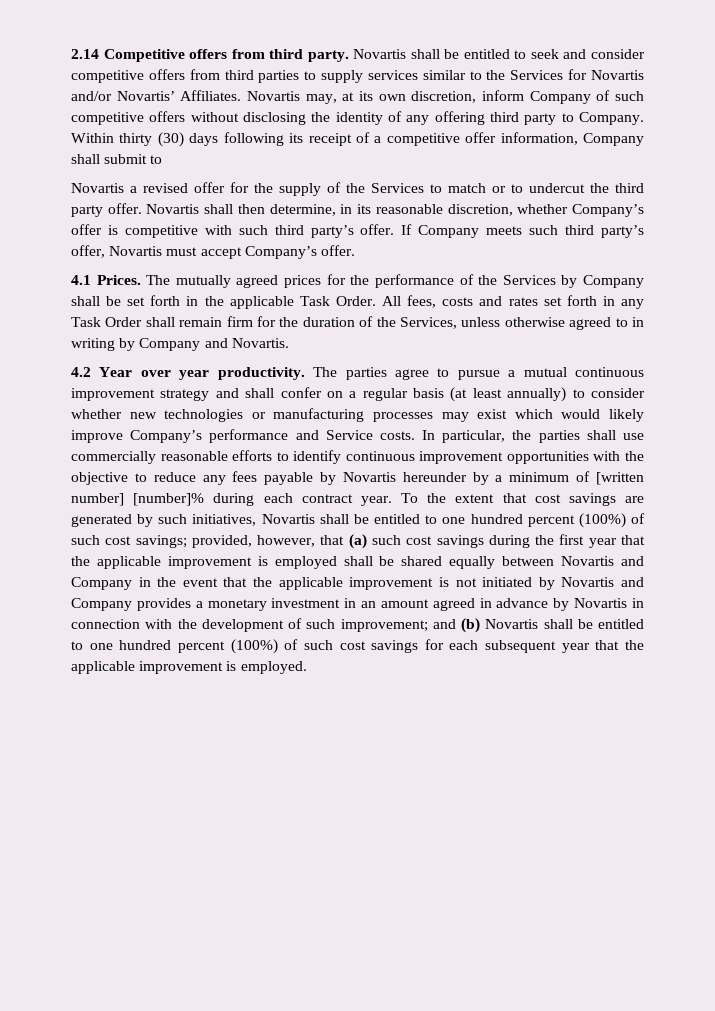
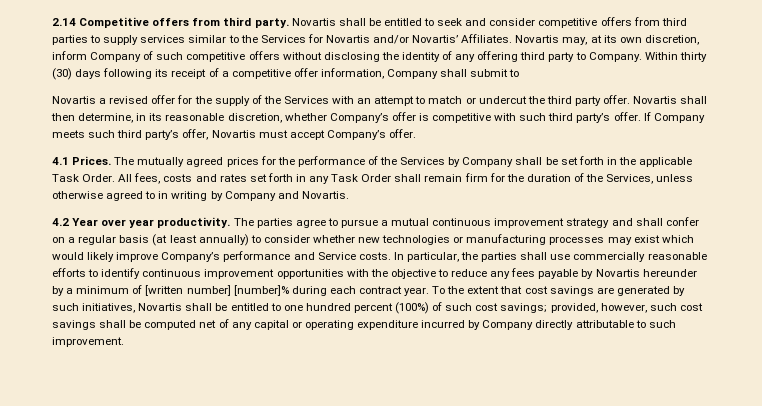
- Novartis a revised offer for the supply of the Services to match or to undercut the third party offer.
+ Novartis a revised offer for the supply of the Services with an attempt to match or undercut the third party offer.
- To the extent that cost savings are generated by such initiatives, Novartis shall be entitled to one hundred percent (100%) of such cost savings; provided, however, that (a) such cost savings during the first year that the applicable improvement is employed shall be shared equally between Novartis and Company in the event that the applicable improvement is not initiated by Novartis and Company provides a monetary investment in an amount agreed in advance by Novartis in connection with the development of such improvement; and (b) Novartis shall be entitled to one hundred percent (100%) of such cost savings for each subsequent year that the applicable improvement is employed.
+ To the extent that cost savings are generated by such initiatives, Novartis shall be entitled to one hundred percent (100%) of such cost savings; provided, however, such cost savings shall be computed net of any capital or operating expenditure incurred by Company directly attributable to such improvement.

